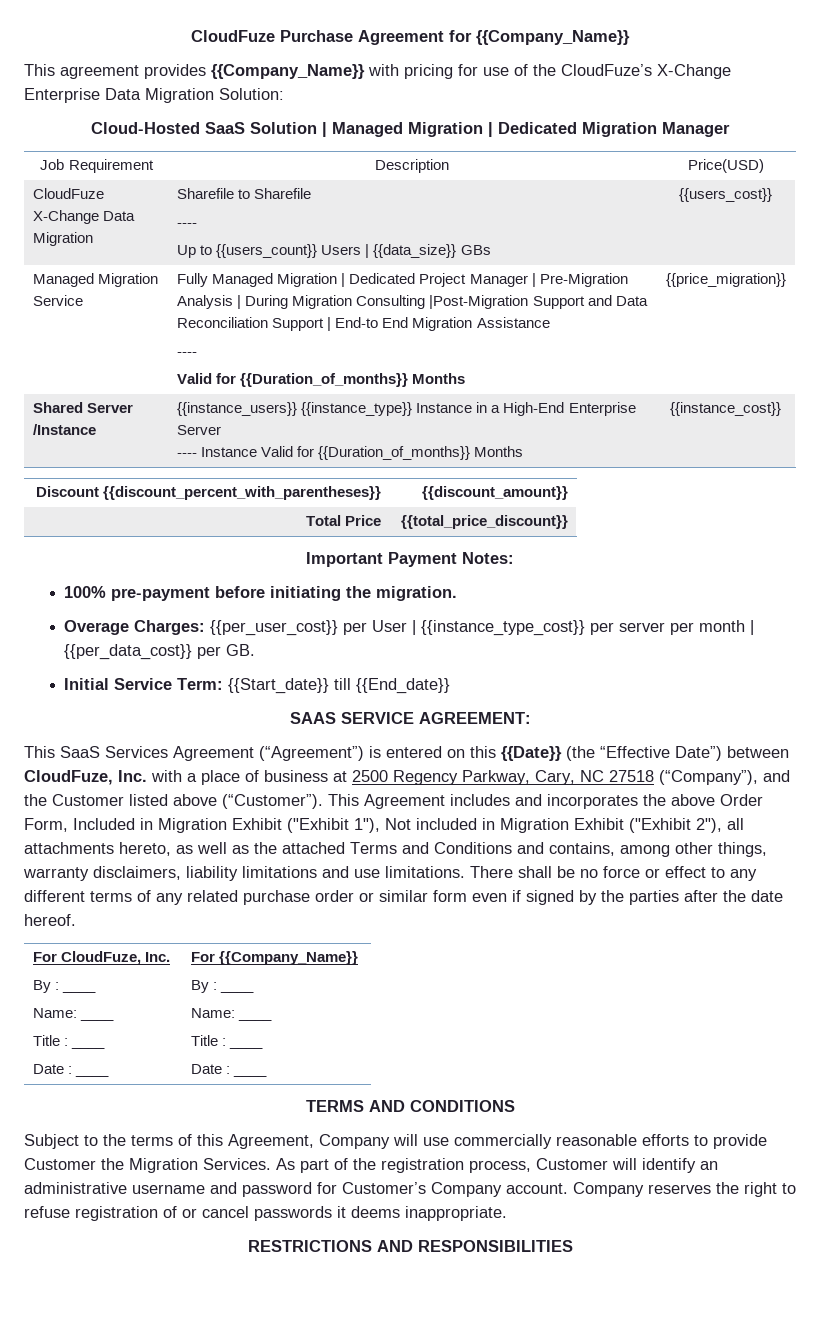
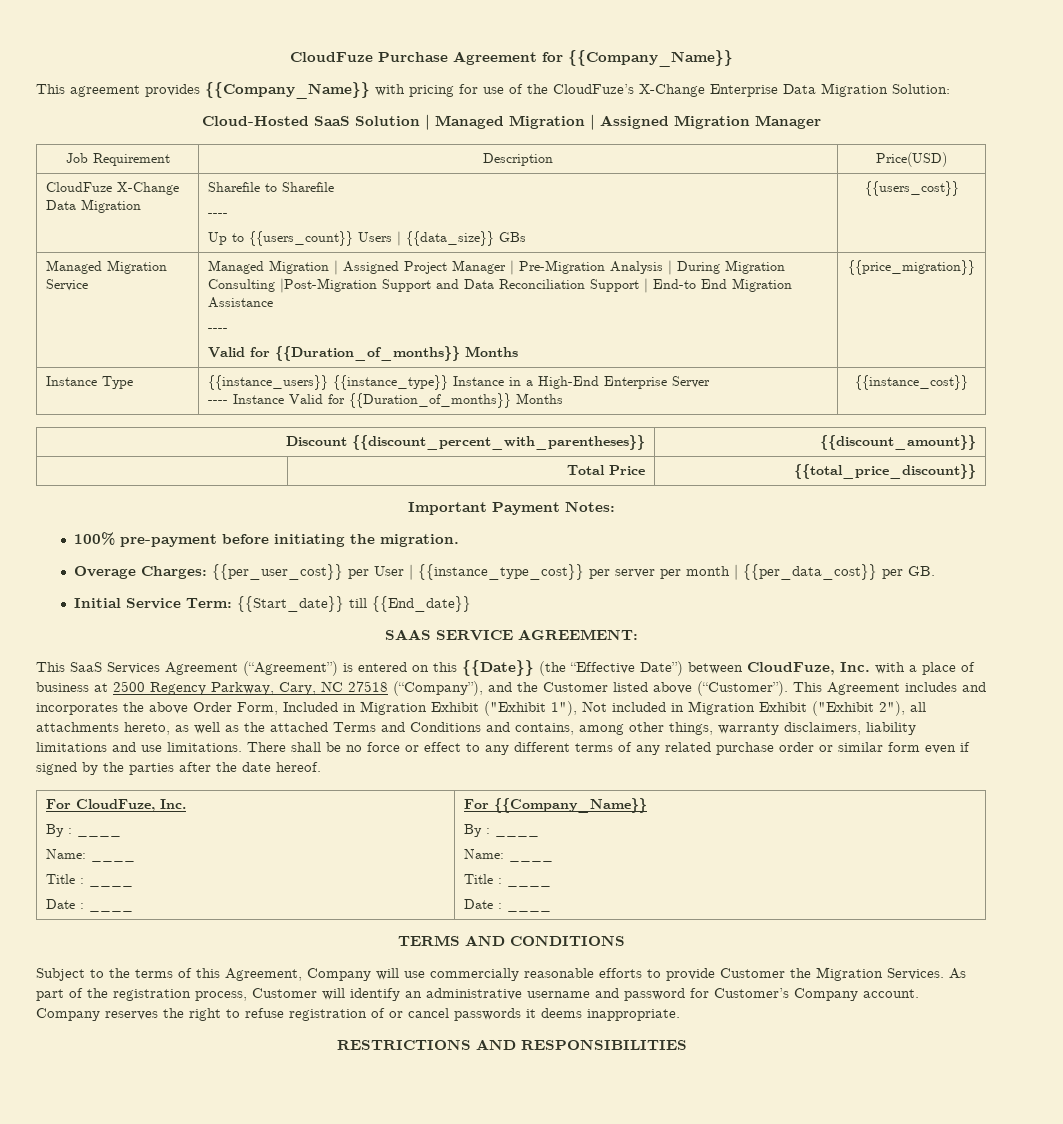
- Cloud-Hosted SaaS Solution | Managed Migration | Dedicated Migration Manager
+ Cloud-Hosted SaaS Solution | Managed Migration | Assigned Migration Manager
- Managed Migration Service | Fully Managed Migration | Dedicated Project Manager | Pre-Migration Analysis | During Migration Consulting |Post-Migration Support and Data Reconciliation Support | End-to End Migration Assistance
+ Managed Migration Service | Managed Migration | Assigned Project Manager | Pre-Migration Analysis | During Migration Consulting |Post-Migration Support and Data Reconciliation Support | End-to End Migration Assistance
- Shared Server /Instance | {{instance_users}} {{instance_type}} Instance in a High-End Enterprise Server
+ Instance Type | {{instance_users}} {{instance_type}} Instance in a High-End Enterprise Server

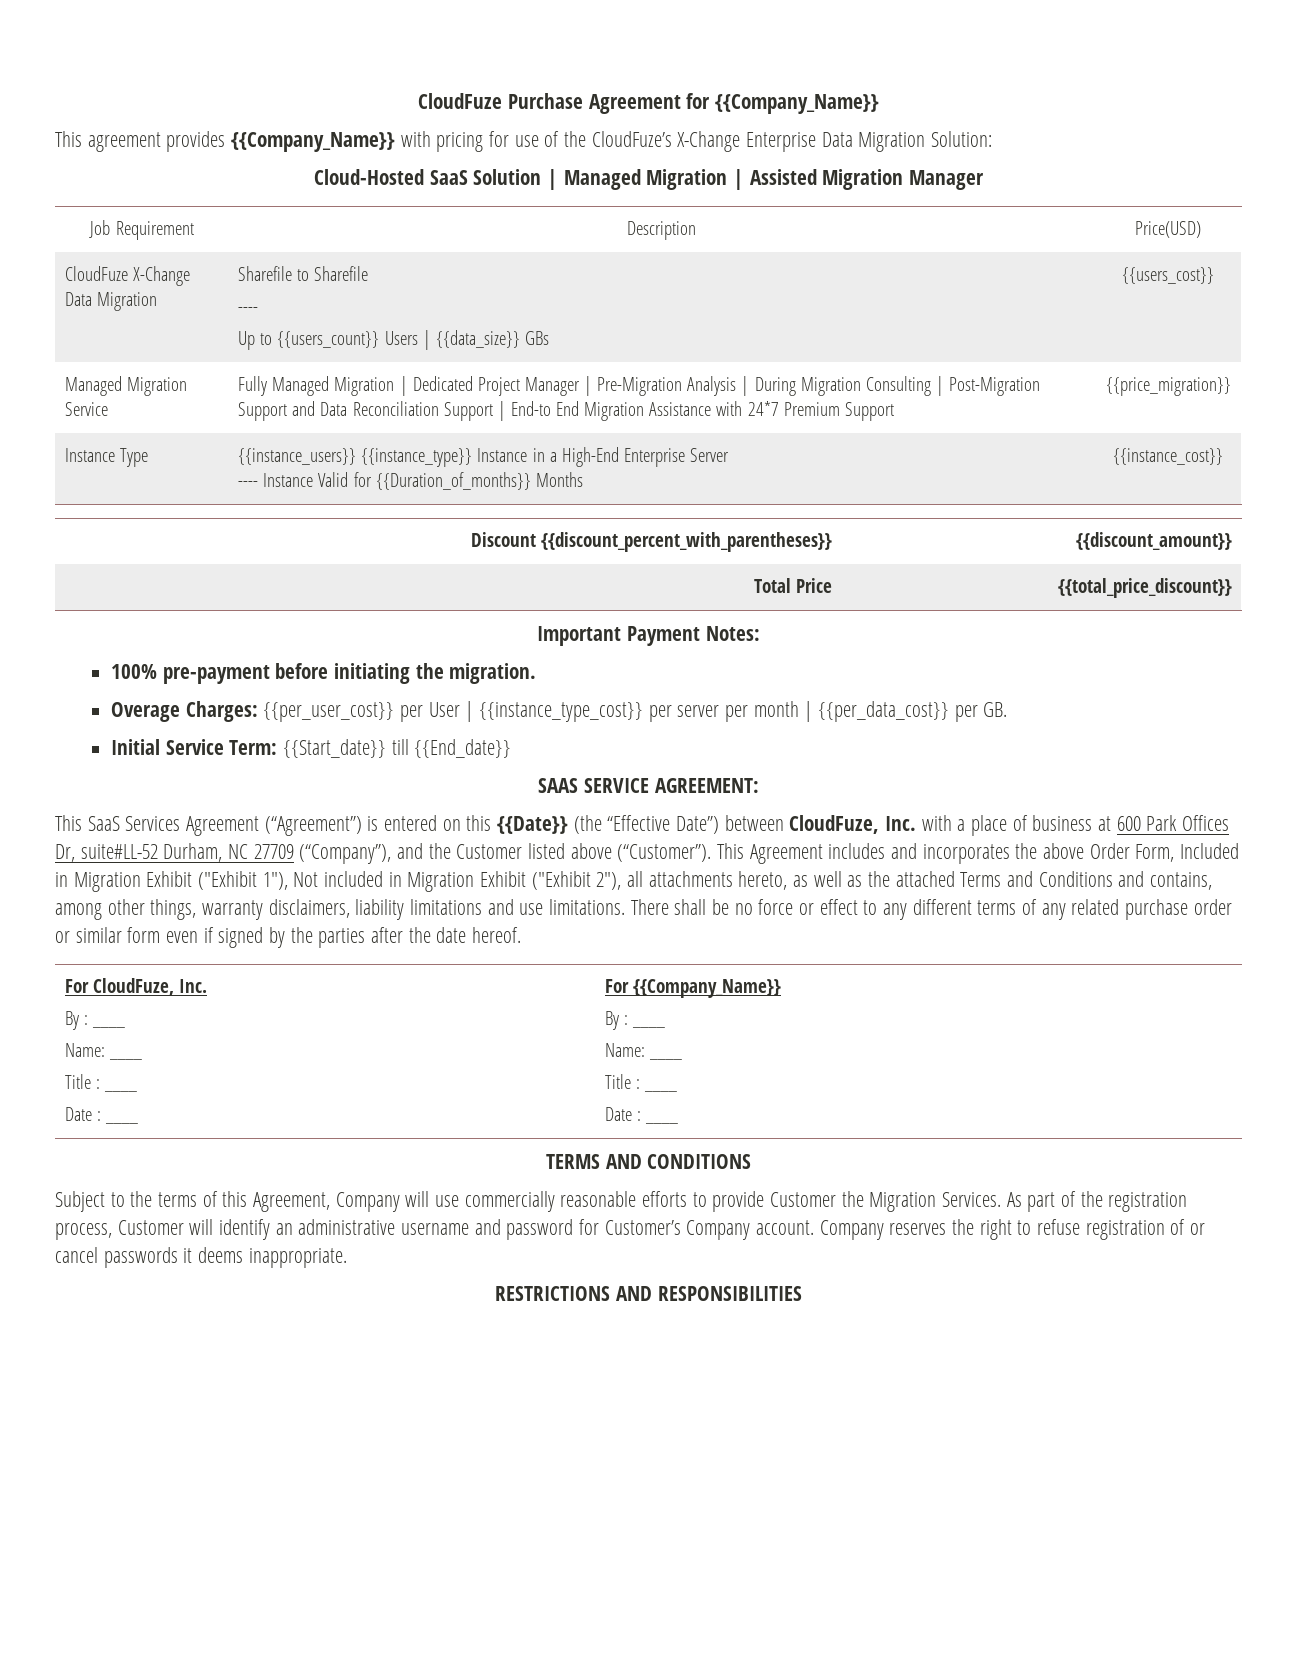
- Cloud-Hosted SaaS Solution | Managed Migration | Assigned Migration Manager
+ Cloud-Hosted SaaS Solution | Managed Migration | Assisted Migration Manager
- Managed Migration Service | Managed Migration | Assigned Project Manager | Pre-Migration Analysis | During Migration Consulting |Post-Migration Support and Data Reconciliation Support | End-to End Migration Assistance
- ----
- Valid for {{Duration_of_months}} Months | {{price_migration}}
+ Managed Migration Service | Fully Managed Migration | Dedicated Project Manager | Pre-Migration Analysis | During Migration Consulting | Post-Migration Support and Data Reconciliation Support | End-to End Migration Assistance with 24*7 Premium Support | {{price_migration}}
- This SaaS Services Agreement (“Agreement”) is entered on this {{Date}} (the “Effective Date”) between CloudFuze, Inc. with a place of business at 2500 Regency Parkway, Cary, NC 27518 (“Company”), and the Customer listed above (“Customer”).
+ This SaaS Services Agreement (“Agreement”) is entered on this {{Date}} (the “Effective Date”) between CloudFuze, Inc. with a place of business at 600 Park Offices Dr, suite#LL-52 Durham, NC 27709 (“Company”), and the Customer listed above (“Customer”).

